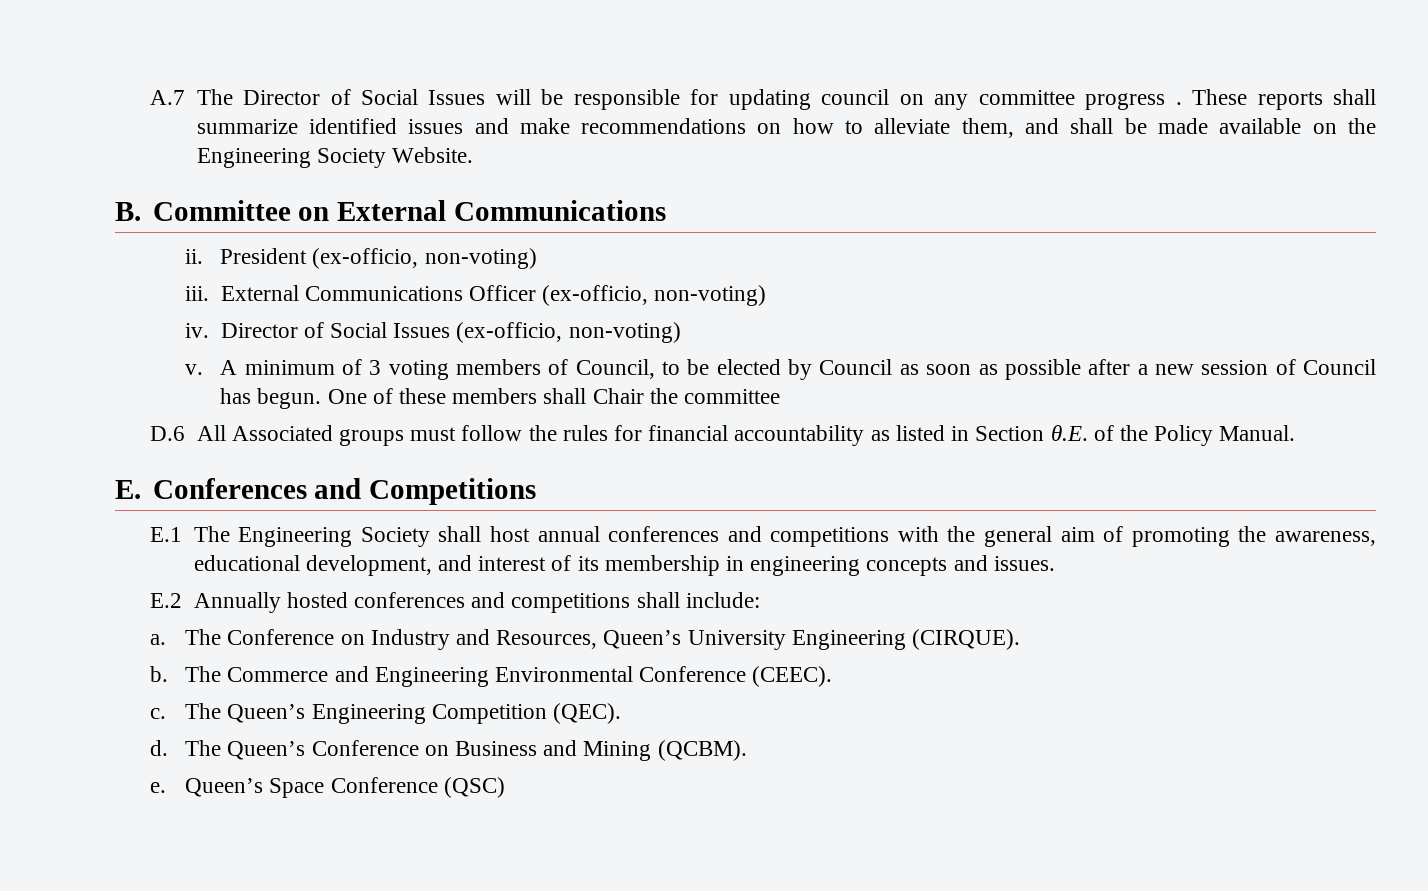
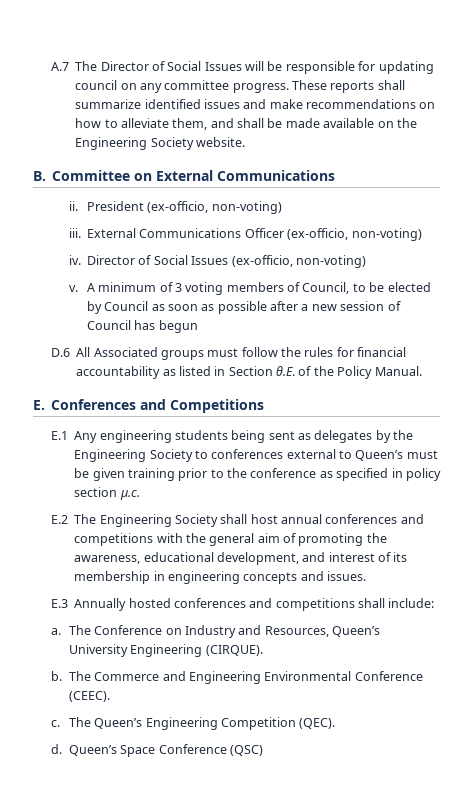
- A.7 The Director of Social Issues will be responsible for updating council on any committee progress .
+ A.7 The Director of Social Issues will be responsible for updating council on any committee progress.
- These reports shall summarize identified issues and make recommendations on how to alleviate them, and shall be made available on the Engineering Society Website.
+ These reports shall summarize identified issues and make recommendations on how to alleviate them, and shall be made available on the Engineering Society website.
- A minimum of 3 voting members of Council, to be elected by Council as soon as possible after a new session of Council has begun. One of these members shall Chair the committee
+ A minimum of 3 voting members of Council, to be elected by Council as soon as possible after a new session of Council has begun
- E.1 The Engineering Society shall host annual conferences and competitions with the general aim of promoting the awareness, educational development, and interest of its membership in engineering concepts and issues.
+ E.1 Any engineering students being sent as delegates by the Engineering Society to conferences external to Queen’s must be given training prior to the conference as specified in policy section μ.c.
+ E.2 The Engineering Society shall host annual conferences and competitions with the general aim of promoting the awareness, educational development, and interest of its membership in engineering concepts and issues.
- E.2 Annually hosted conferences and competitions shall include:
+ E.3 Annually hosted conferences and competitions shall include:
- The Queen’s Conference on Business and Mining (QCBM).
- e.

